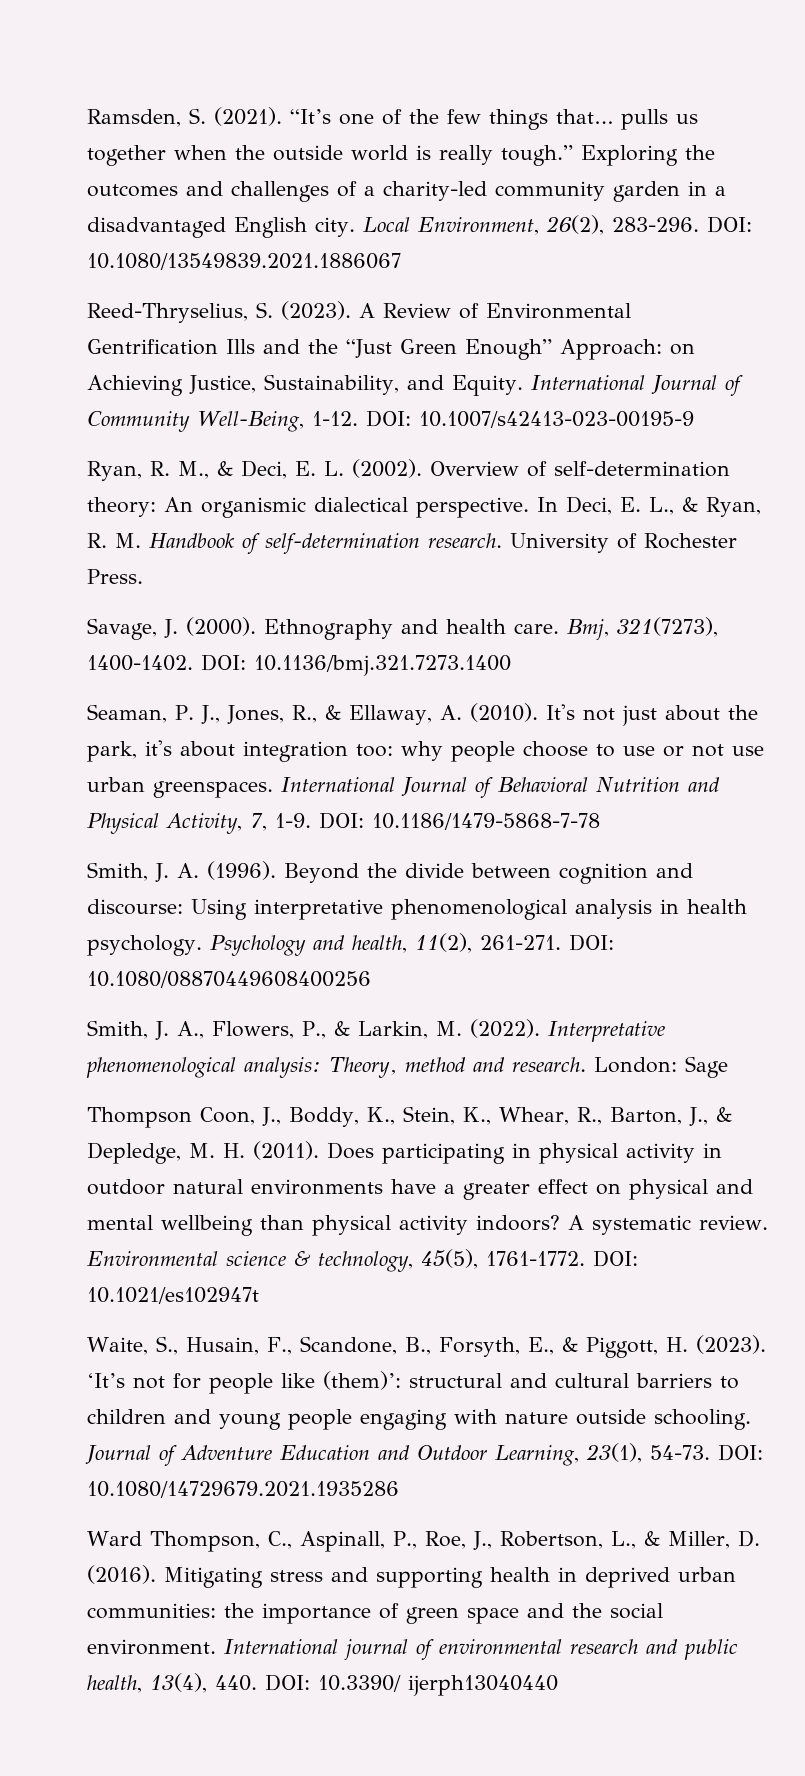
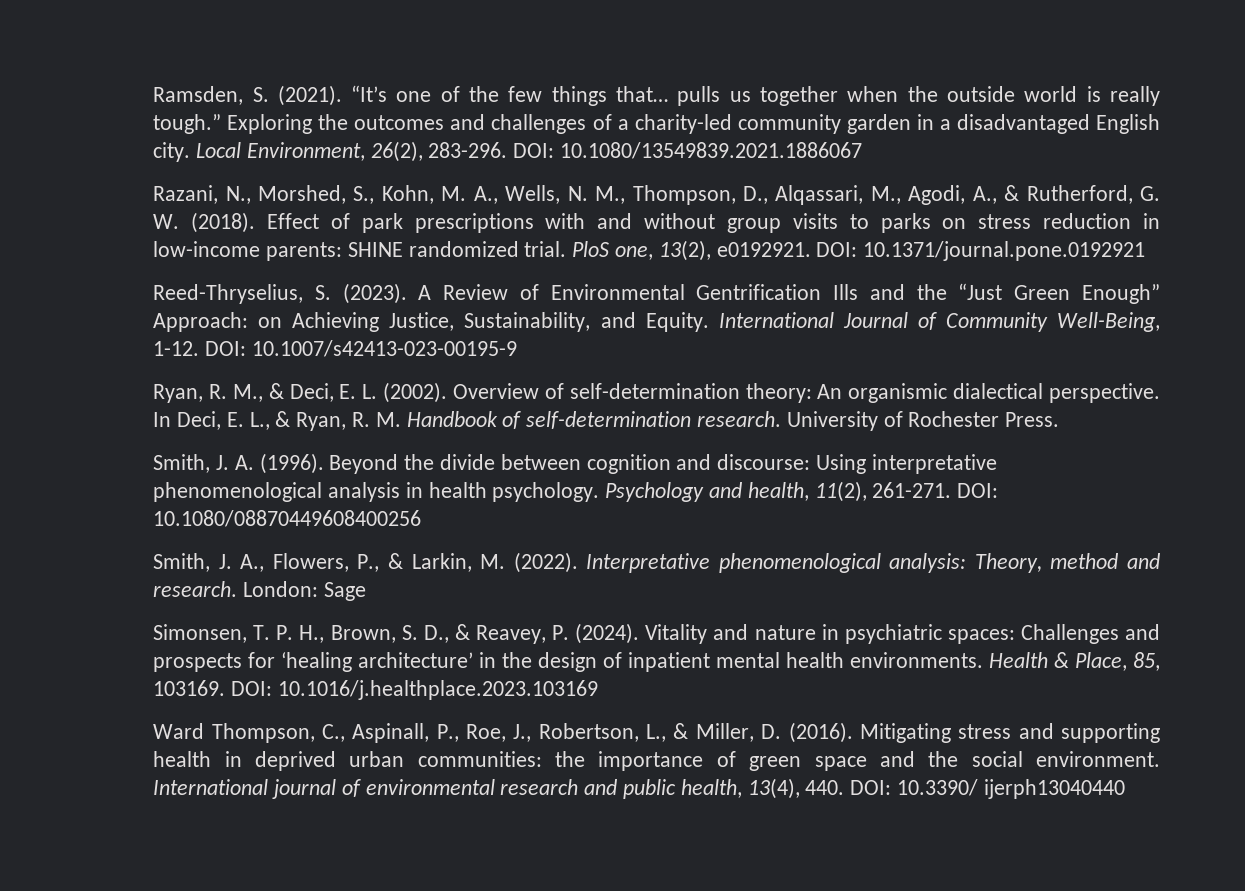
+ Razani, N., Morshed, S., Kohn, M. A., Wells, N. M., Thompson, D., Alqassari, M., Agodi, A., & Rutherford, G. W. (2018). Effect of park prescriptions with and without group visits to parks on stress reduction in low-income parents: SHINE randomized trial. PloS one, 13(2), e0192921. DOI: 10.1371/journal.pone.0192921
- Savage, J. (2000). Ethnography and health care. Bmj, 321(7273), 1400-1402. DOI: 10.1136/bmj.321.7273.1400
- Seaman, P. J., Jones, R., & Ellaway, A. (2010). It's not just about the park, it's about integration too: why people choose to use or not use urban greenspaces. International Journal of Behavioral Nutrition and Physical Activity, 7, 1-9. DOI: 10.1186/1479-5868-7-78
- Thompson Coon, J., Boddy, K., Stein, K., Whear, R., Barton, J., & Depledge, M. H. (2011). Does participating in physical activity in outdoor natural environments have a greater effect on physical and mental wellbeing than physical activity indoors? A systematic review. Environmental science & technology, 45(5), 1761-1772. DOI: 10.1021/es102947t
- Waite, S., Husain, F., Scandone, B., Forsyth, E., & Piggott, H. (2023). ‘It’s not for people like (them)’: structural and cultural barriers to children and young people engaging with nature outside schooling. Journal of Adventure Education and Outdoor Learning, 23(1), 54-73. DOI: 10.1080/14729679.2021.1935286
+ Simonsen, T. P. H., Brown, S. D., & Reavey, P. (2024). Vitality and nature in psychiatric spaces: Challenges and prospects for ‘healing architecture’ in the design of inpatient mental health environments. Health & Place, 85, 103169. DOI: 10.1016/j.healthplace.2023.103169

